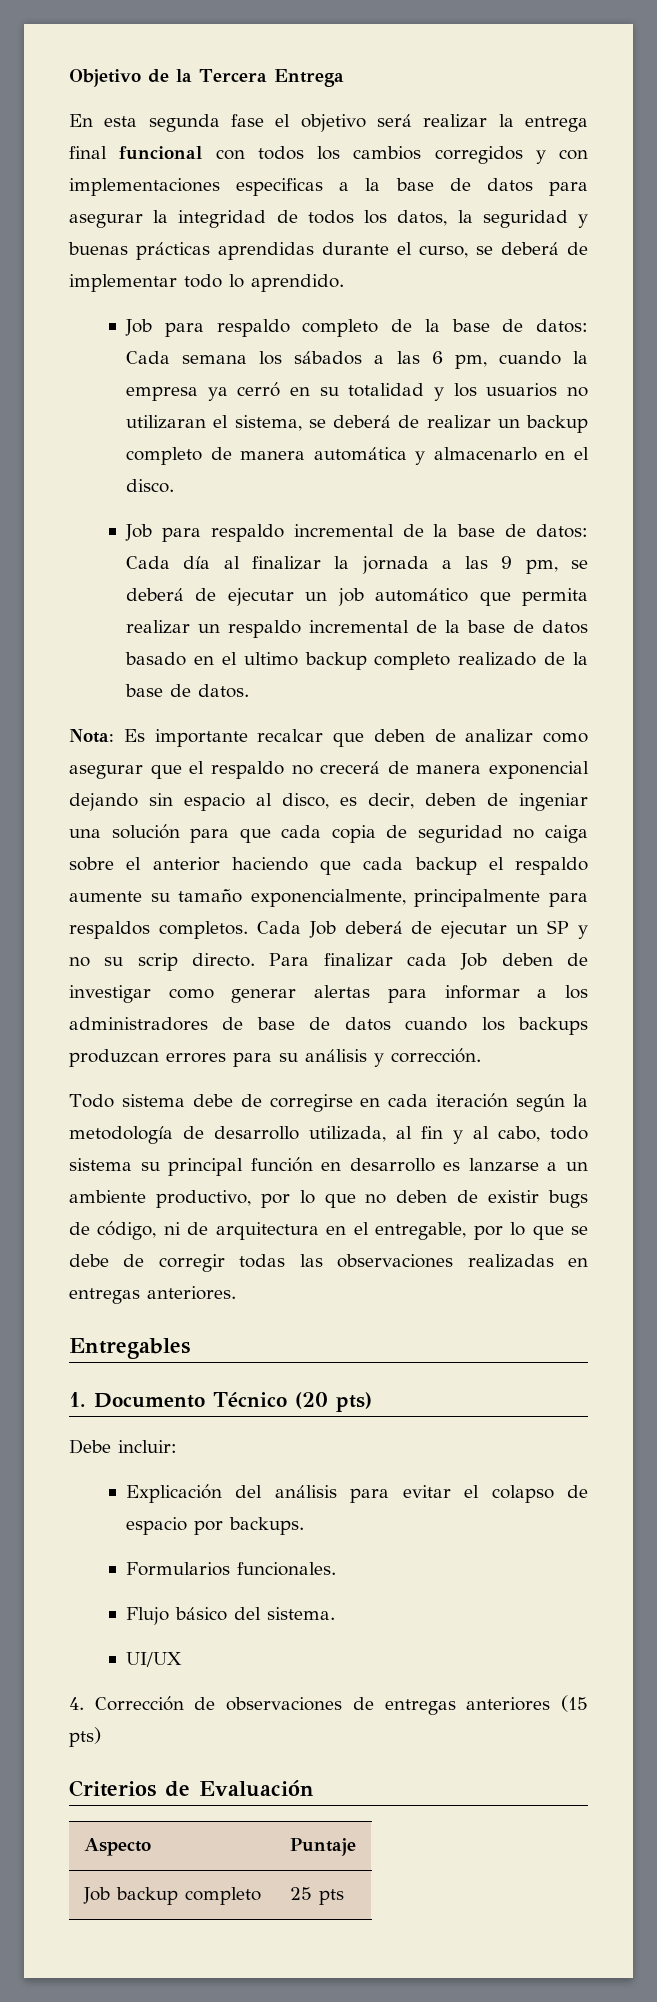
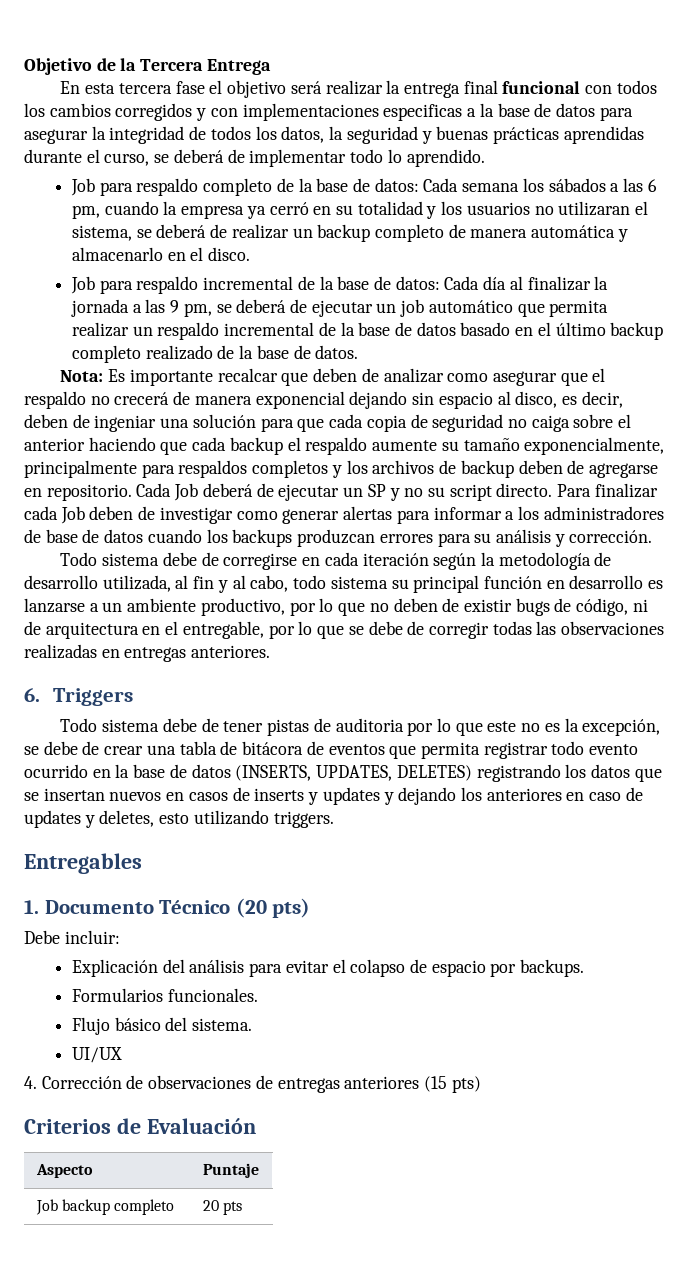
- En esta segunda fase el objetivo será realizar la entrega final funcional con todos los cambios corregidos y con implementaciones especificas a la base de datos para asegurar la integridad de todos los datos, la seguridad y buenas prácticas aprendidas durante el curso, se deberá de implementar todo lo aprendido.
+ En esta tercera fase el objetivo será realizar la entrega final funcional con todos los cambios corregidos y con implementaciones especificas a la base de datos para asegurar la integridad de todos los datos, la seguridad y buenas prácticas aprendidas durante el curso, se deberá de implementar todo lo aprendido.
- Job para respaldo incremental de la base de datos: Cada día al finalizar la jornada a las 9 pm, se deberá de ejecutar un job automático que permita realizar un respaldo incremental de la base de datos basado en el ultimo backup completo realizado de la base de datos.
+ Job para respaldo incremental de la base de datos: Cada día al finalizar la jornada a las 9 pm, se deberá de ejecutar un job automático que permita realizar un respaldo incremental de la base de datos basado en el último backup completo realizado de la base de datos.
- Nota: Es importante recalcar que deben de analizar como asegurar que el respaldo no crecerá de manera exponencial dejando sin espacio al disco, es decir, deben de ingeniar una solución para que cada copia de seguridad no caiga sobre el anterior haciendo que cada backup el respaldo aumente su tamaño exponencialmente, principalmente para respaldos completos.
+ Nota: Es importante recalcar que deben de analizar como asegurar que el respaldo no crecerá de manera exponencial dejando sin espacio al disco, es decir, deben de ingeniar una solución para que cada copia de seguridad no caiga sobre el anterior haciendo que cada backup el respaldo aumente su tamaño exponencialmente, principalmente para respaldos completos y los archivos de backup deben de agregarse en repositorio.
- Cada Job deberá de ejecutar un SP y no su scrip directo.
+ Cada Job deberá de ejecutar un SP y no su script directo.
+ 6. Triggers
+ Todo sistema debe de tener pistas de auditoria por lo que este no es la excepción, se debe de crear una tabla de bitácora de eventos que permita registrar todo evento ocurrido en la base de datos (INSERTS, UPDATES, DELETES) registrando los datos que se insertan nuevos en casos de inserts y updates y dejando los anteriores en caso de updates y deletes, esto utilizando triggers.
- Job backup completo | 25 pts
+ Job backup completo | 20 pts

